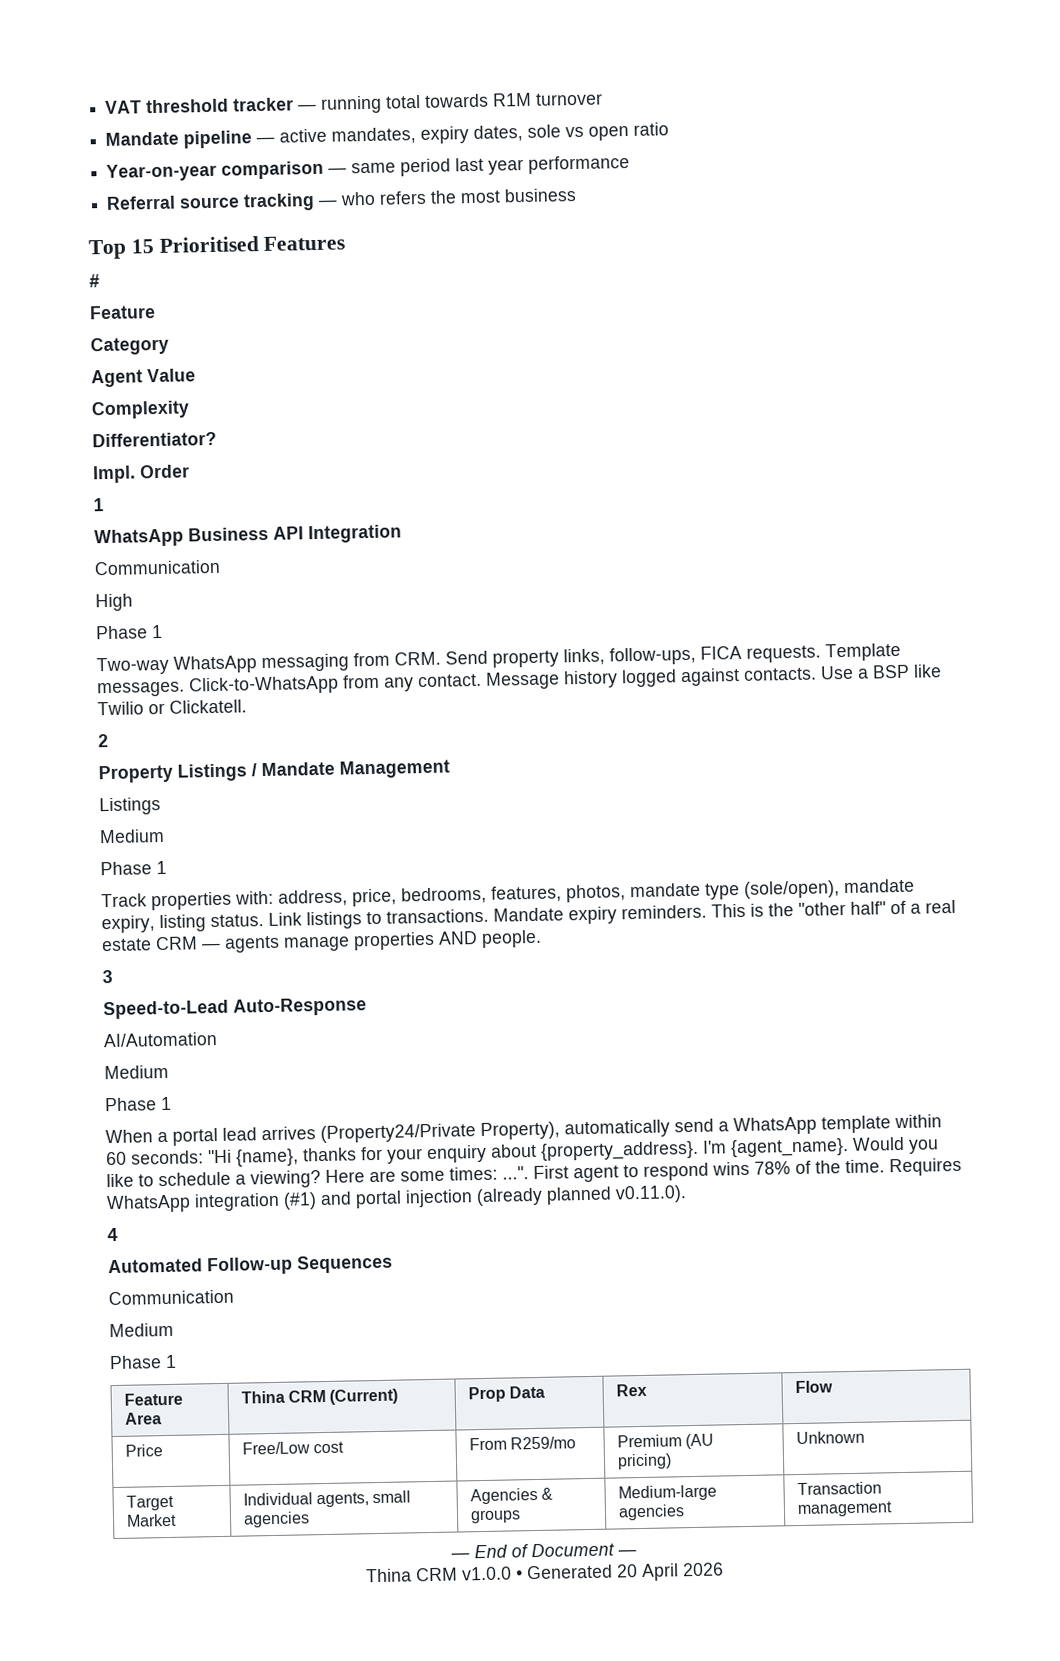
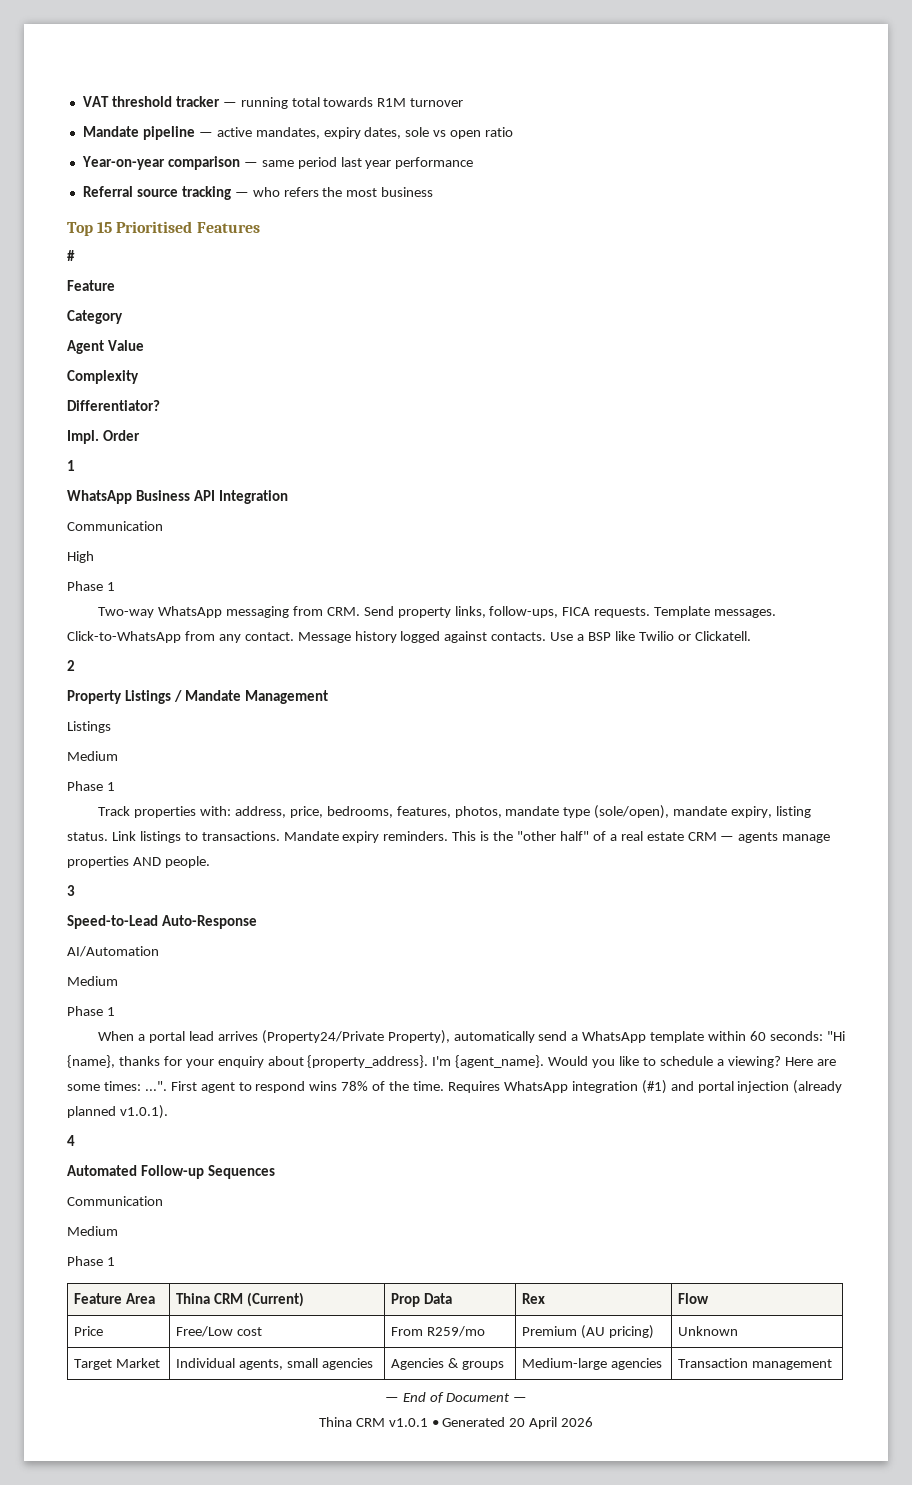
- Requires WhatsApp integration (#1) and portal injection (already planned v0.11.0).
+ Requires WhatsApp integration (#1) and portal injection (already planned v1.0.1).
- Thina CRM v1.0.0 • Generated 20 April 2026
+ Thina CRM v1.0.1 • Generated 20 April 2026

